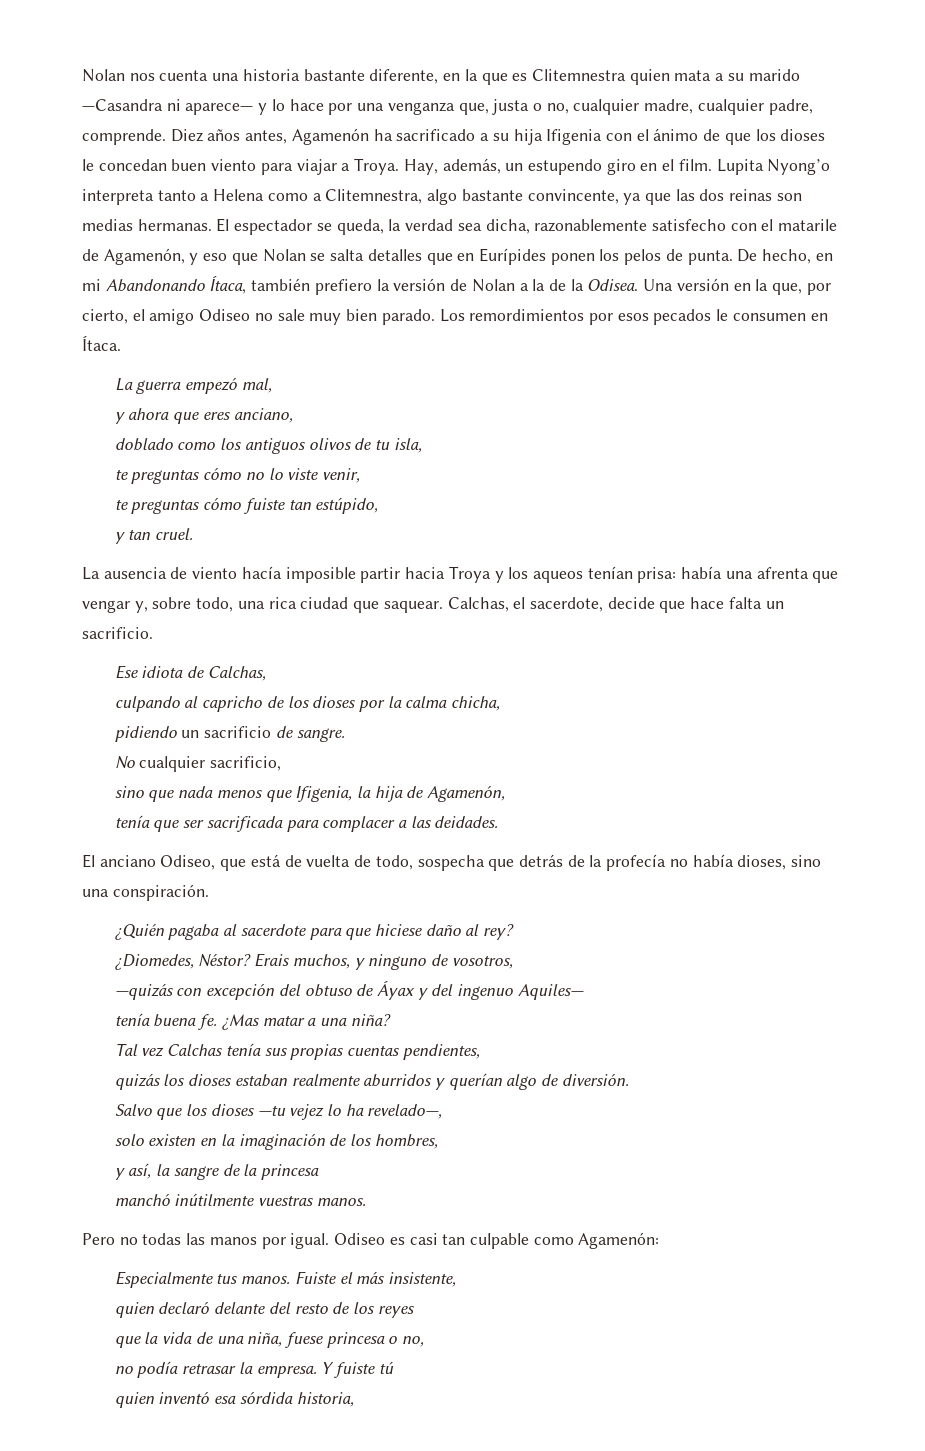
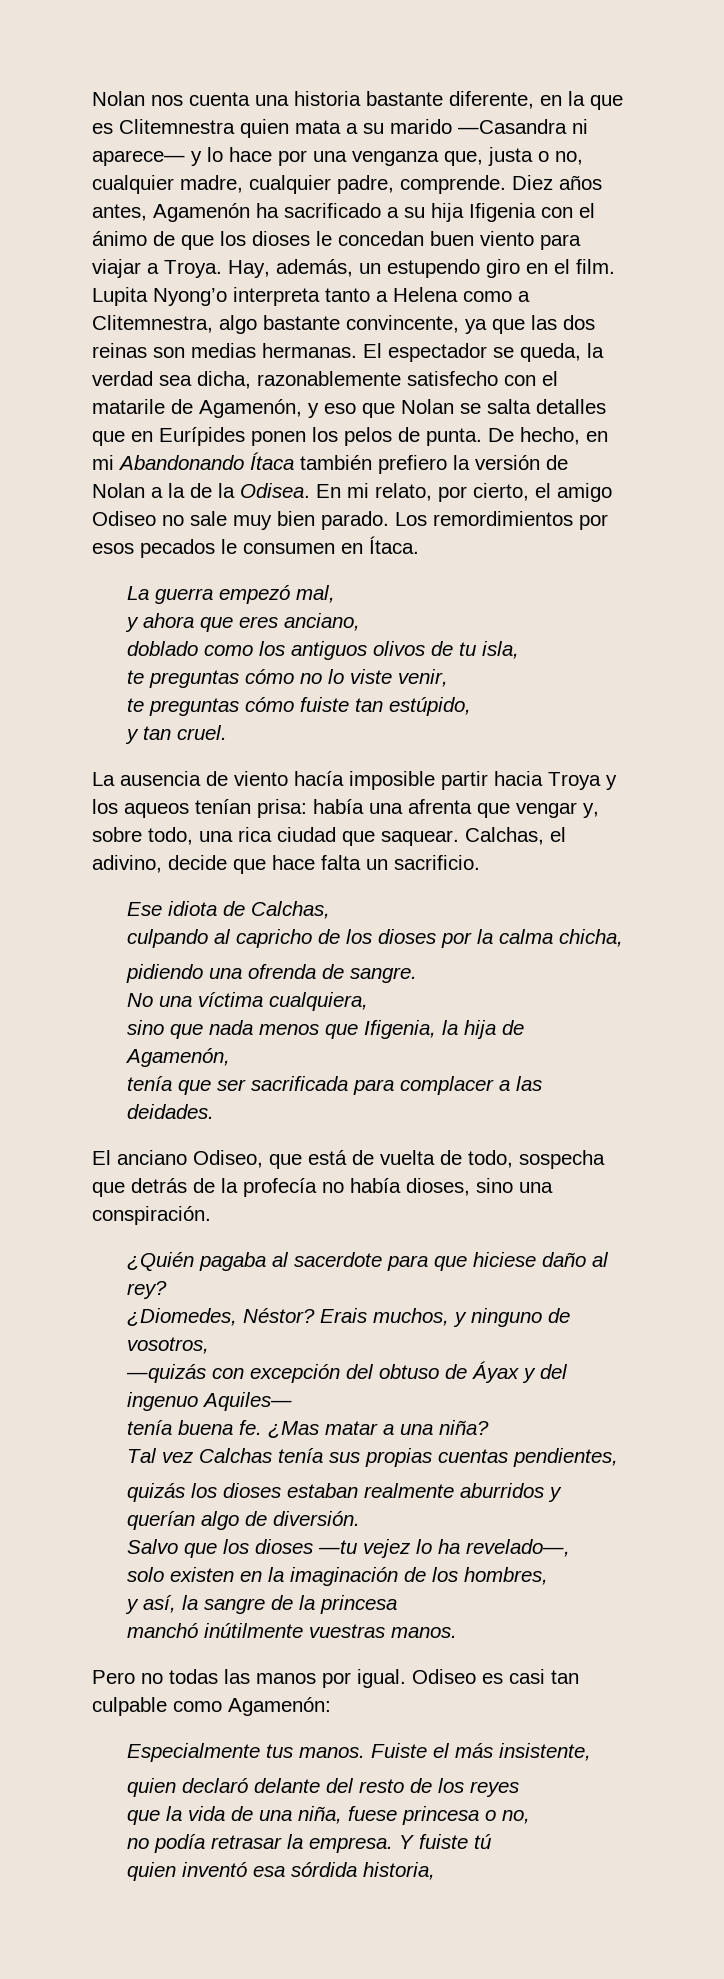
- De hecho, en mi Abandonando Ítaca, también prefiero la versión de Nolan a la de la Odisea.
+ De hecho, en mi Abandonando Ítaca también prefiero la versión de Nolan a la de la Odisea.
- Una versión en la que, por cierto, el amigo Odiseo no sale muy bien parado.
+ En mi relato, por cierto, el amigo Odiseo no sale muy bien parado.
- Calchas, el sacerdote, decide que hace falta un sacrificio.
+ Calchas, el adivino, decide que hace falta un sacrificio.
- pidiendo un sacrificio de sangre.
+ pidiendo una ofrenda de sangre.
- No cualquier sacrificio,
+ No una víctima cualquiera,

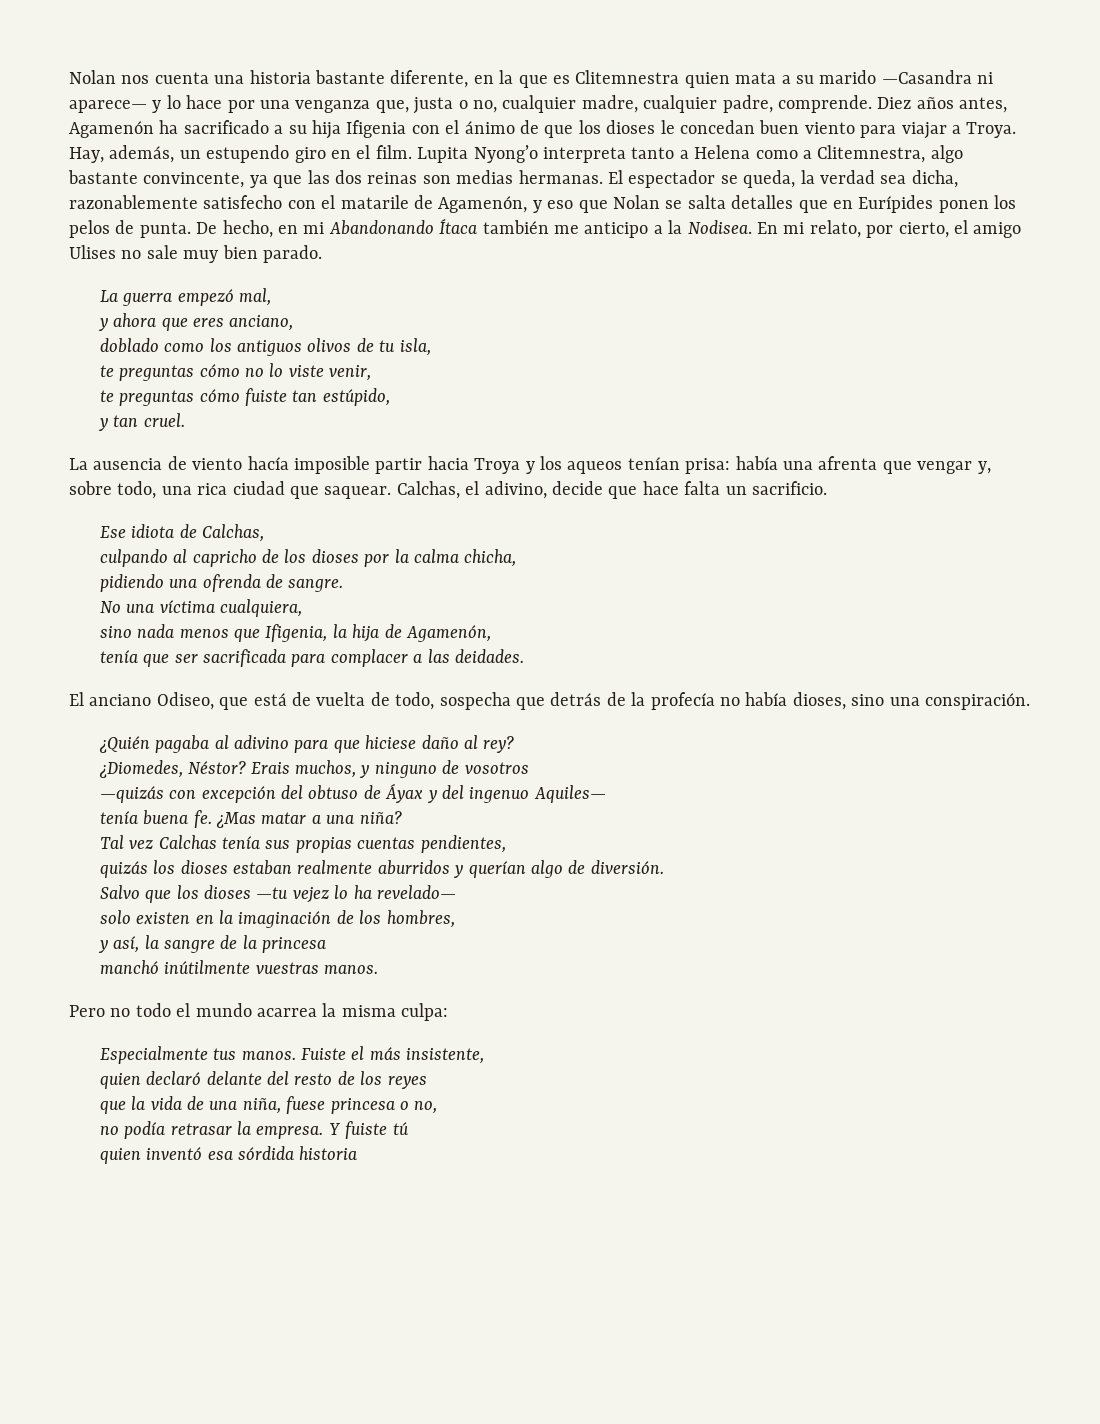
- De hecho, en mi Abandonando Ítaca también prefiero la versión de Nolan a la de la Odisea.
+ De hecho, en mi Abandonando Ítaca también me anticipo a la Nodisea.
- En mi relato, por cierto, el amigo Odiseo no sale muy bien parado. Los remordimientos por esos pecados le consumen en Ítaca.
+ En mi relato, por cierto, el amigo Ulises no sale muy bien parado.
- sino que nada menos que Ifigenia, la hija de Agamenón,
+ sino nada menos que Ifigenia, la hija de Agamenón,
- ¿Quién pagaba al sacerdote para que hiciese daño al rey?
+ ¿Quién pagaba al adivino para que hiciese daño al rey?
- Erais muchos, y ninguno de vosotros,
+ Erais muchos, y ninguno de vosotros
- Salvo que los dioses —tu vejez lo ha revelado—,
+ Salvo que los dioses —tu vejez lo ha revelado—
- Pero no todas las manos por igual. Odiseo es casi tan culpable como Agamenón:
+ Pero no todo el mundo acarrea la misma culpa:
- quien inventó esa sórdida historia,
+ quien inventó esa sórdida historia

